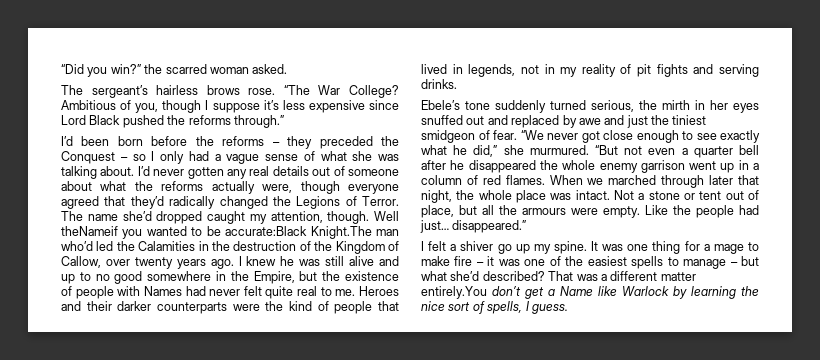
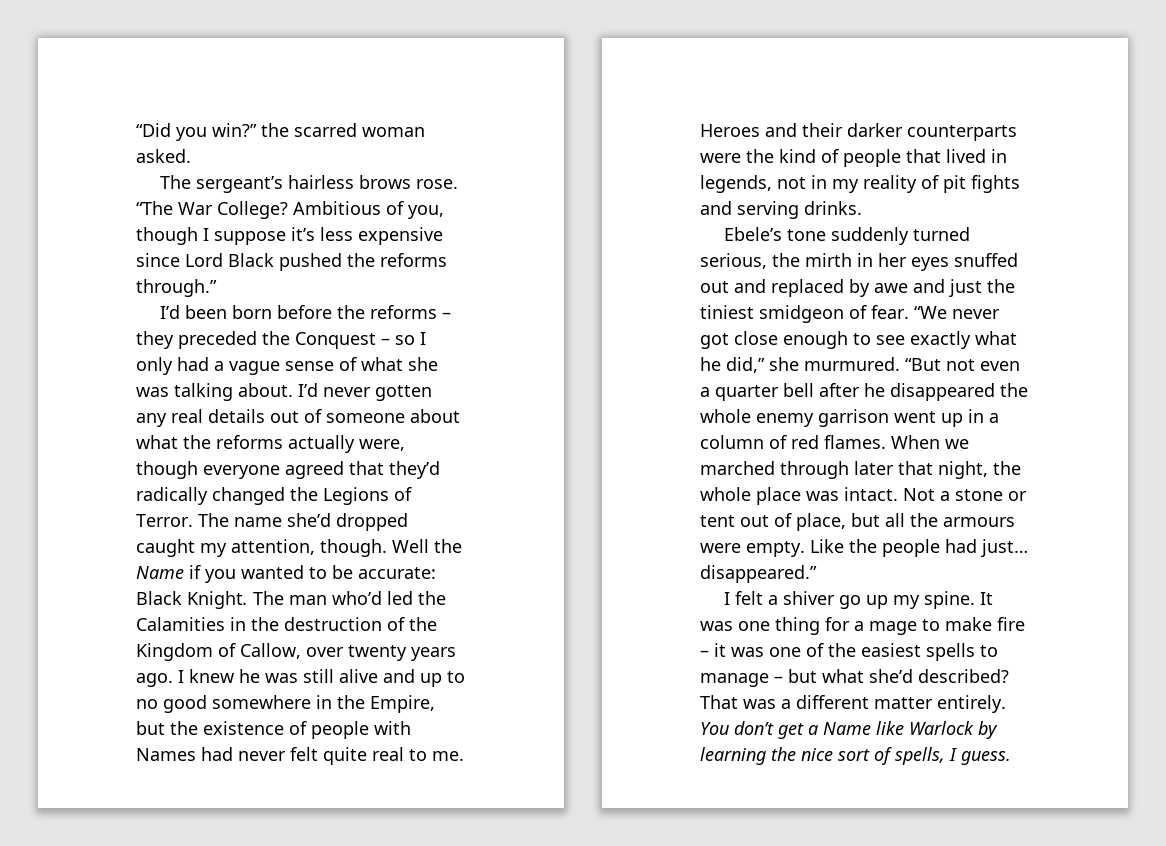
- Well theNameif you wanted to be accurate:Black Knight.The man who’d led the Calamities in the destruction of the Kingdom of Callow, over twenty years ago.
+ Well the Name if you wanted to be accurate: Black Knight. The man who’d led the Calamities in the destruction of the Kingdom of Callow, over twenty years ago.
- That was a different matter entirely.You don’t get a Name like Warlock by learning the nice sort of spells, I guess.
+ That was a different matter entirely. You don’t get a Name like Warlock by learning the nice sort of spells, I guess.

